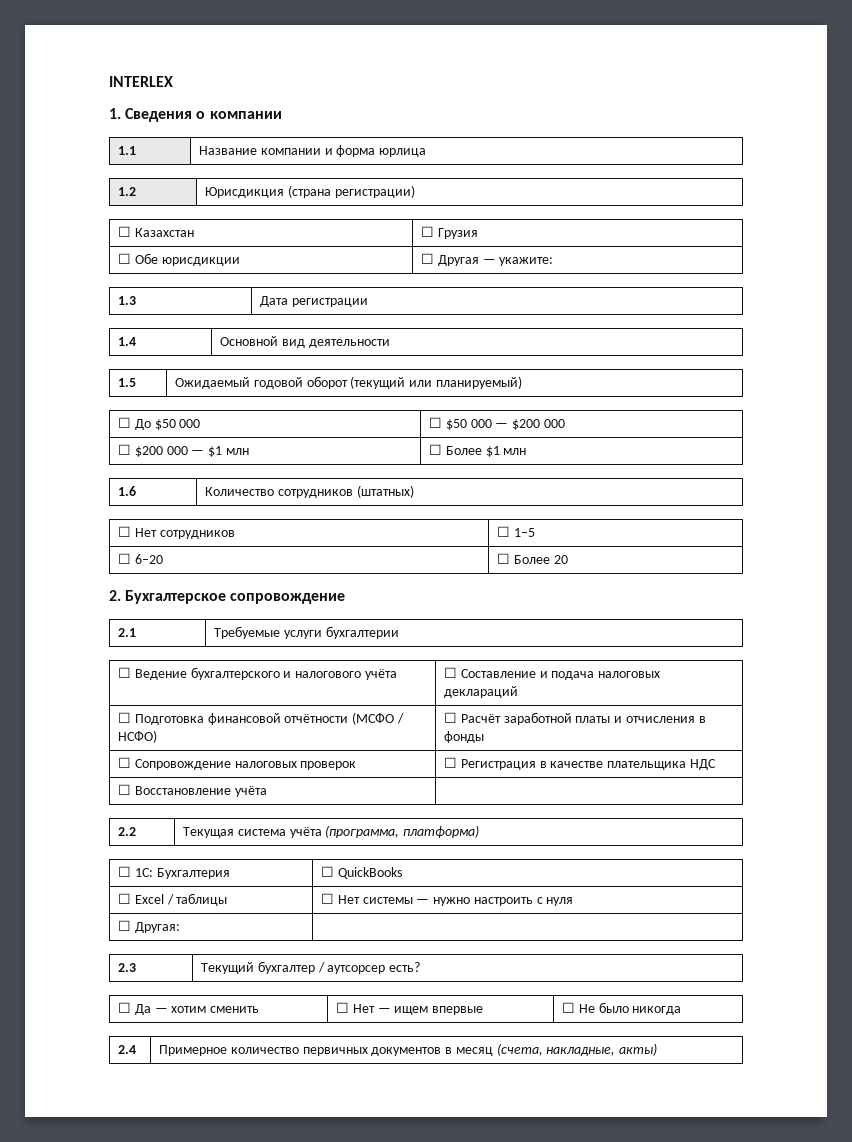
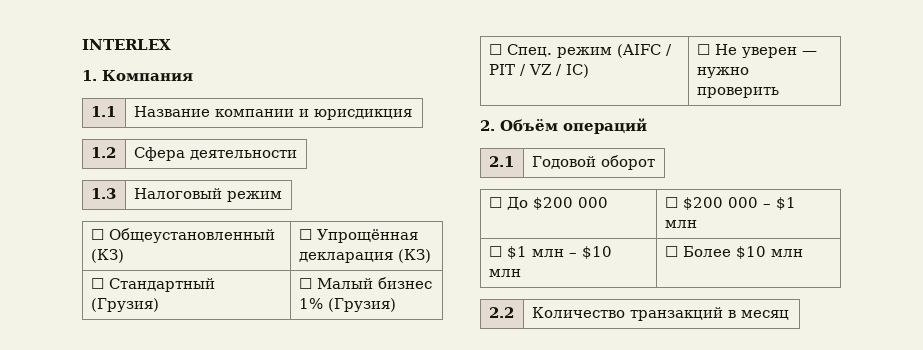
- 1. Сведения о компании
+ 1. Компания
- 1.1 | Название компании и форма юрлица
+ 1.1 | Название компании и юрисдикция
- 1.2 | Юрисдикция (страна регистрации)
- ☐ Казахстан | ☐ Грузия
- ☐ Обе юрисдикции | ☐ Другая — укажите:
- 1.3 | Дата регистрации
- 1.4 | Основной вид деятельности
- 1.5 | Ожидаемый годовой оборот (текущий или планируемый)
+ 1.2 | Сфера деятельности
+ 1.3 | Налоговый режим
+ ☐ Общеустановленный (КЗ) | ☐ Упрощённая декларация (КЗ)
+ ☐ Стандартный (Грузия) | ☐ Малый бизнес 1% (Грузия)
+ ☐ Спец. режим (AIFC / PIT / VZ / IC) | ☐ Не уверен — нужно проверить
+ 2. Объём операций
+ 2.1 | Годовой оборот
- ☐ До $50 000 | ☐ $50 000 — $200 000
- ☐ $200 000 — $1 млн | ☐ Более $1 млн
- 1.6 | Количество сотрудников (штатных)
- ☐ Нет сотрудников | ☐ 1–5
- ☐ 6–20 | ☐ Более 20
- 2. Бухгалтерское сопровождение
- 2.1 | Требуемые услуги бухгалтерии
- ☐ Ведение бухгалтерского и налогового учёта | ☐ Составление и подача налоговых деклараций
- ☐ Подготовка финансовой отчётности (МСФО / НСФО) | ☐ Расчёт заработной платы и отчисления в фонды
- ☐ Сопровождение налоговых проверок | ☐ Регистрация в качестве плательщика НДС
- ☐ Восстановление учёта |
- 2.2 | Текущая система учёта (программа, платформа)
- ☐ 1С: Бухгалтерия | ☐ QuickBooks
- ☐ Excel / таблицы | ☐ Нет системы — нужно настроить с нуля
- ☐ Другая: |
- 2.3 | Текущий бухгалтер / аутсорсер есть?
- ☐ Да — хотим сменить | ☐ Нет — ищем впервые | ☐ Не было никогда
- 2.4 | Примерное количество первичных документов в месяц (счета, накладные, акты)
+ ☐ До $200 000 | ☐ $200 000 – $1 млн
+ ☐ $1 млн – $10 млн | ☐ Более $10 млн
+ 2.2 | Количество транзакций в месяц

